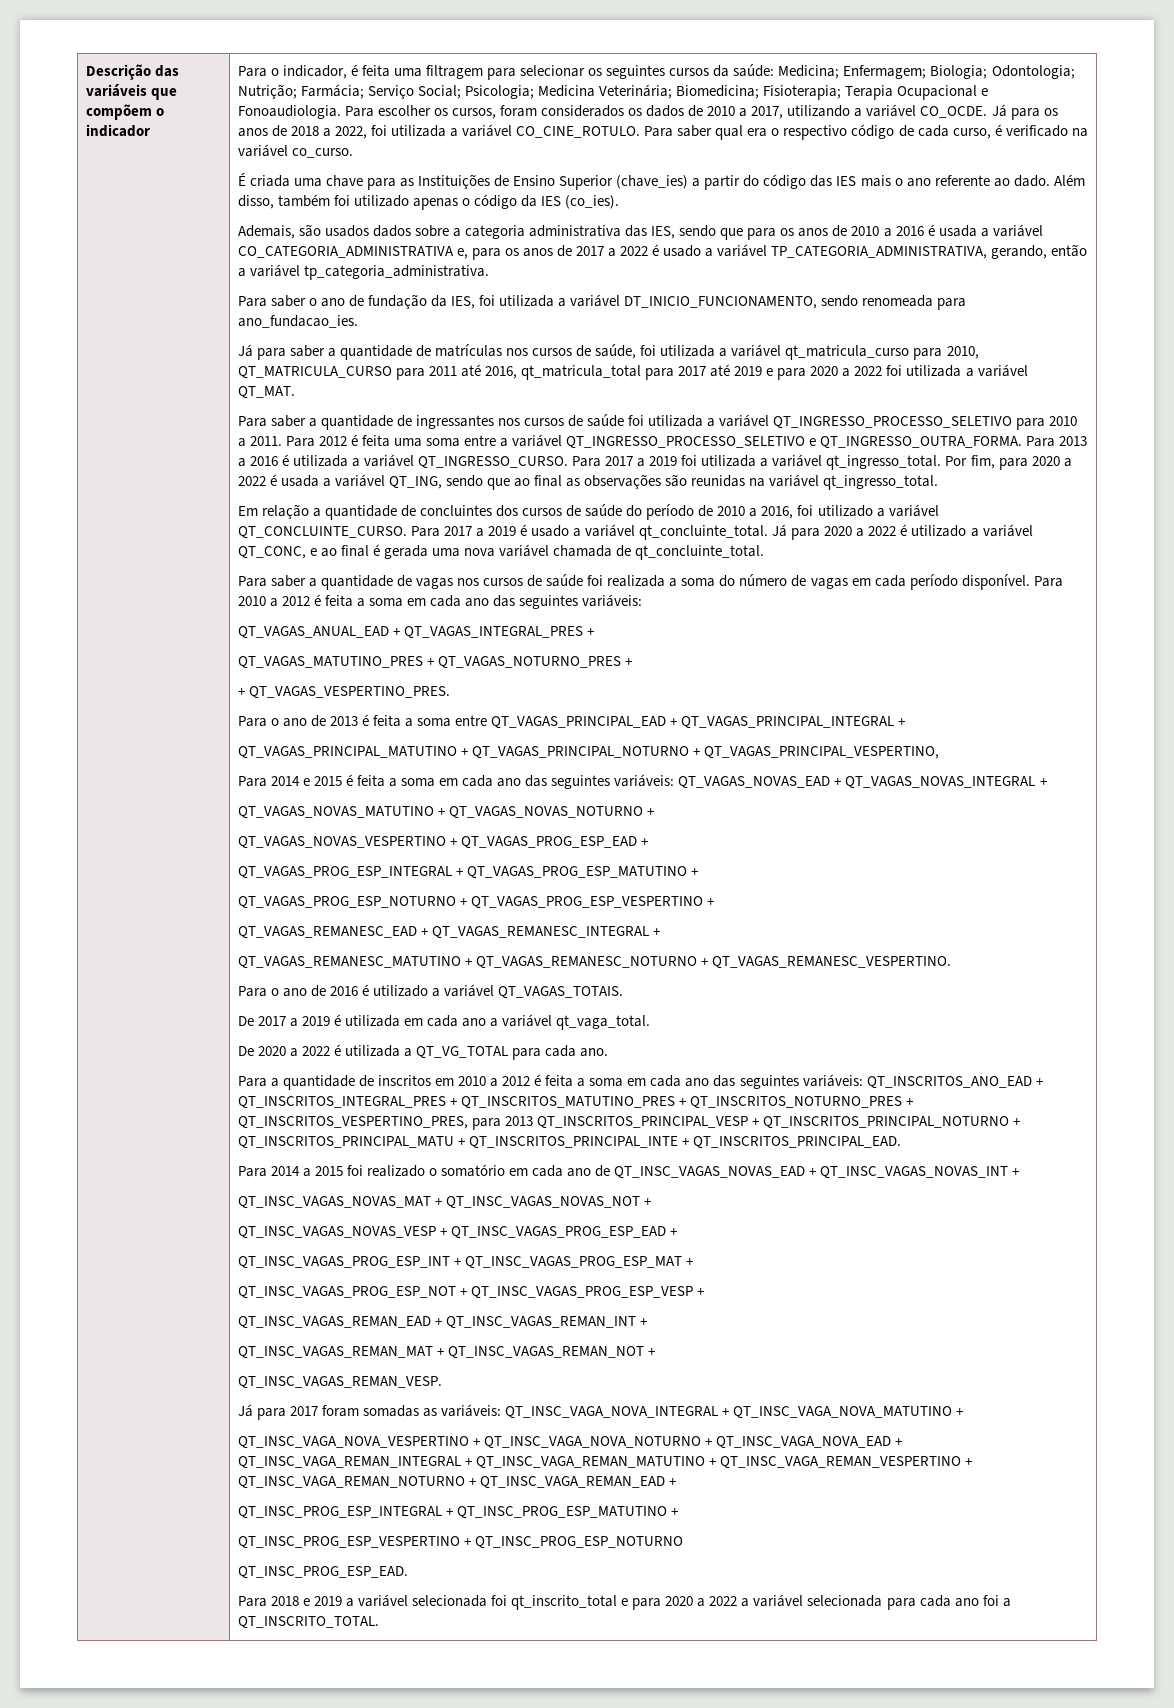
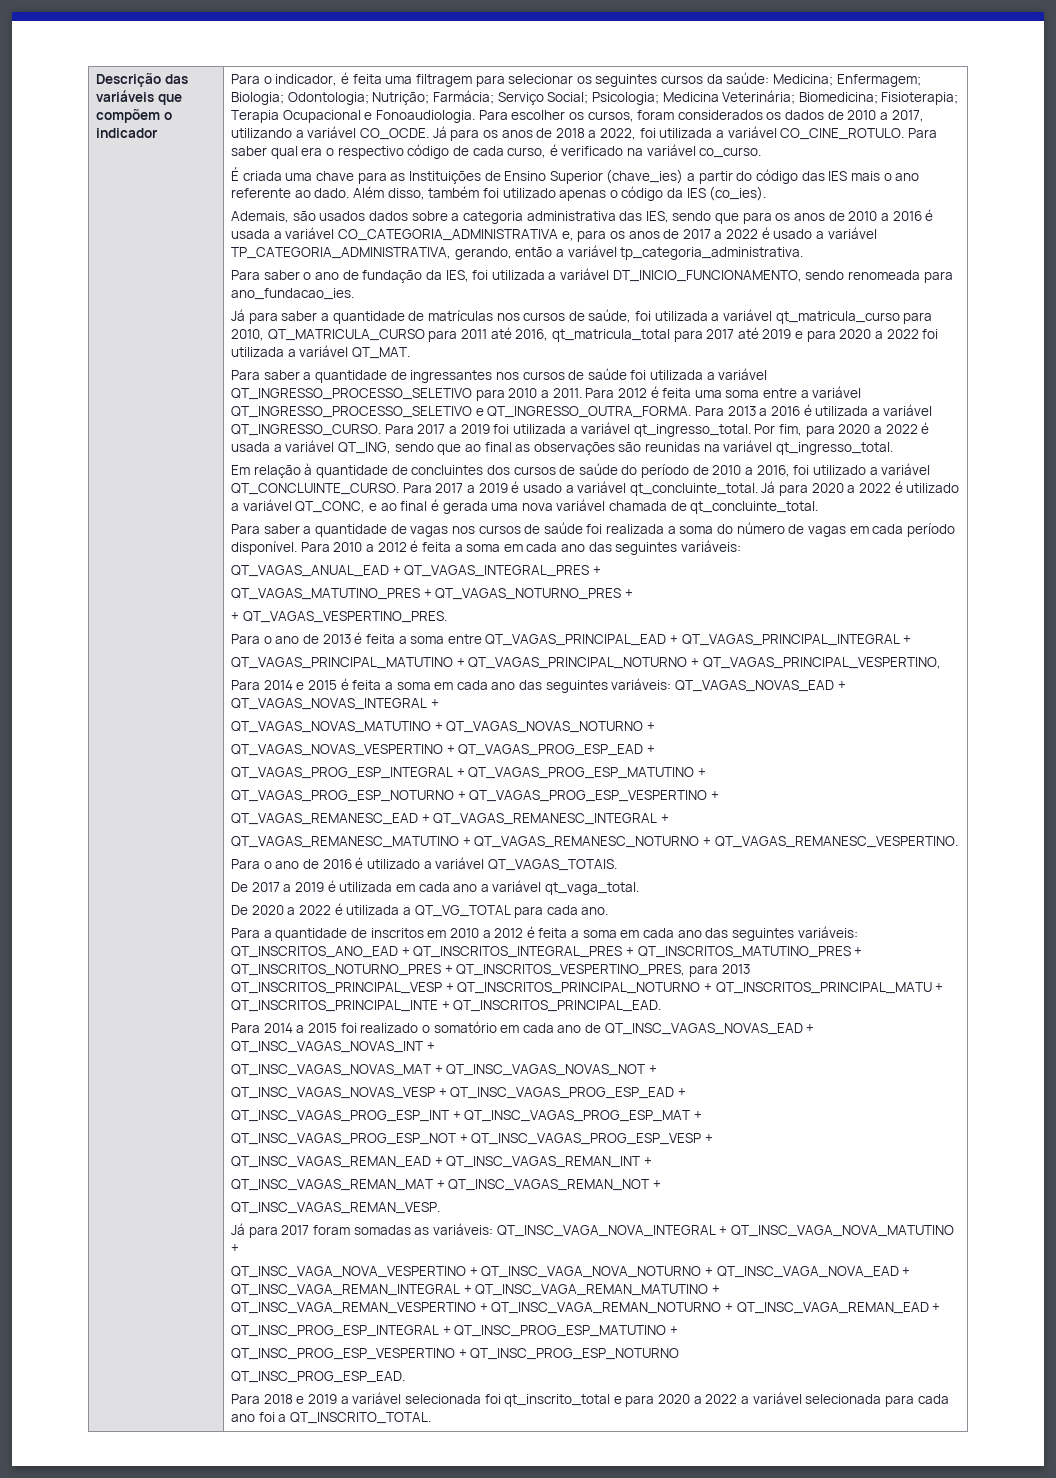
- Em relação a quantidade de concluintes dos cursos de saúde do período de 2010 a 2016, foi utilizado a variável QT_CONCLUINTE_CURSO.
+ Em relação à quantidade de concluintes dos cursos de saúde do período de 2010 a 2016, foi utilizado a variável QT_CONCLUINTE_CURSO.

